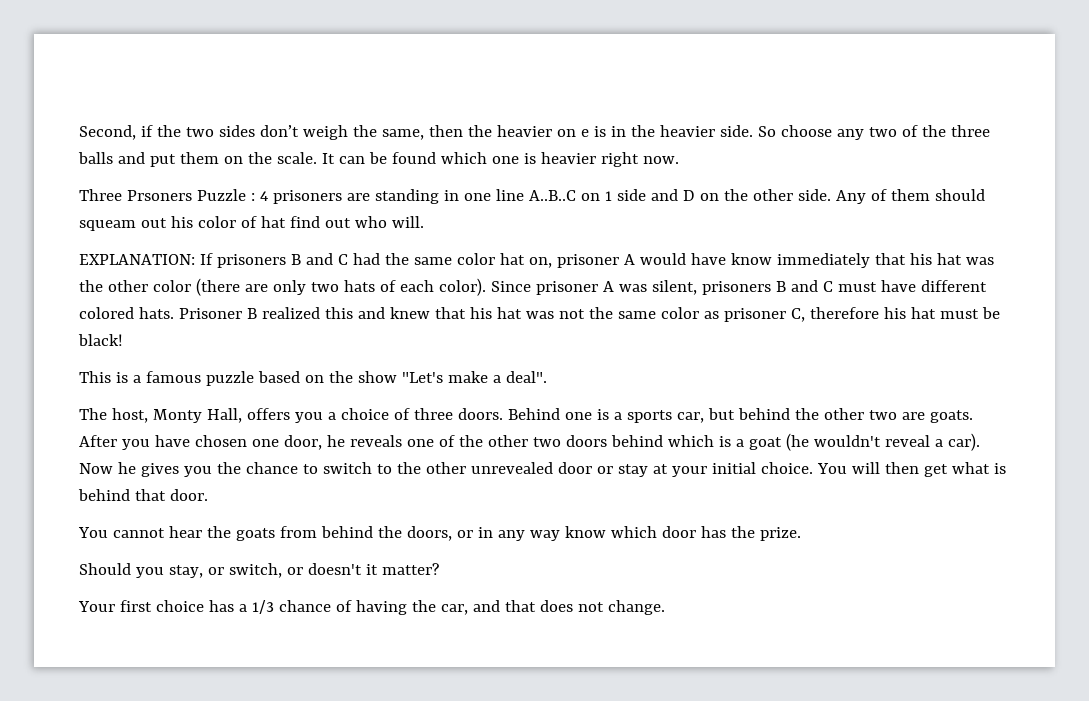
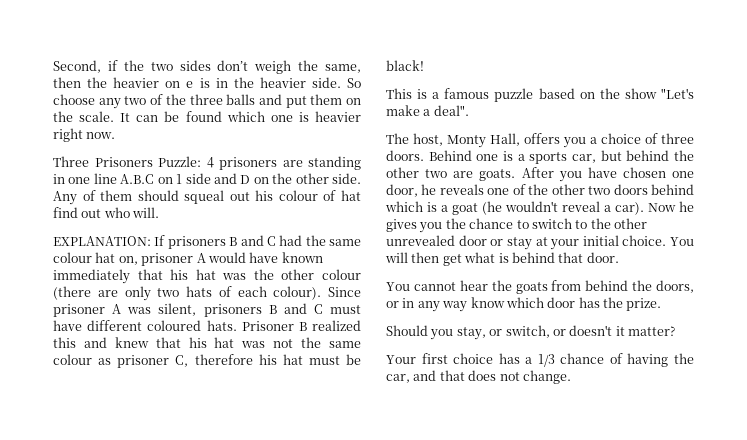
- Three Prsoners Puzzle : 4 prisoners are standing in one line A..B..C on 1 side and D on the other side.
+ Three Prisoners Puzzle: 4 prisoners are standing in one line A.B.C on 1 side and D on the other side.
- Any of them should squeam out his color of hat find out who will.
+ Any of them should squeal out his colour of hat find out who will.
- EXPLANATION: If prisoners B and C had the same color hat on, prisoner A would have know immediately that his hat was the other color (there are only two hats of each color).
+ EXPLANATION: If prisoners B and C had the same colour hat on, prisoner A would have known immediately that his hat was the other colour (there are only two hats of each colour).
- Since prisoner A was silent, prisoners B and C must have different colored hats.
+ Since prisoner A was silent, prisoners B and C must have different coloured hats.
- Prisoner B realized this and knew that his hat was not the same color as prisoner C, therefore his hat must be black!
+ Prisoner B realized this and knew that his hat was not the same colour as prisoner C, therefore his hat must be black!

